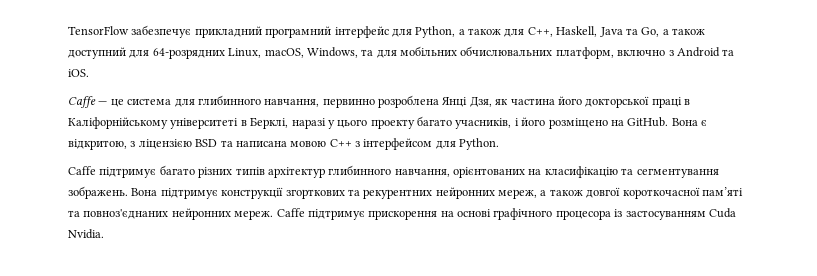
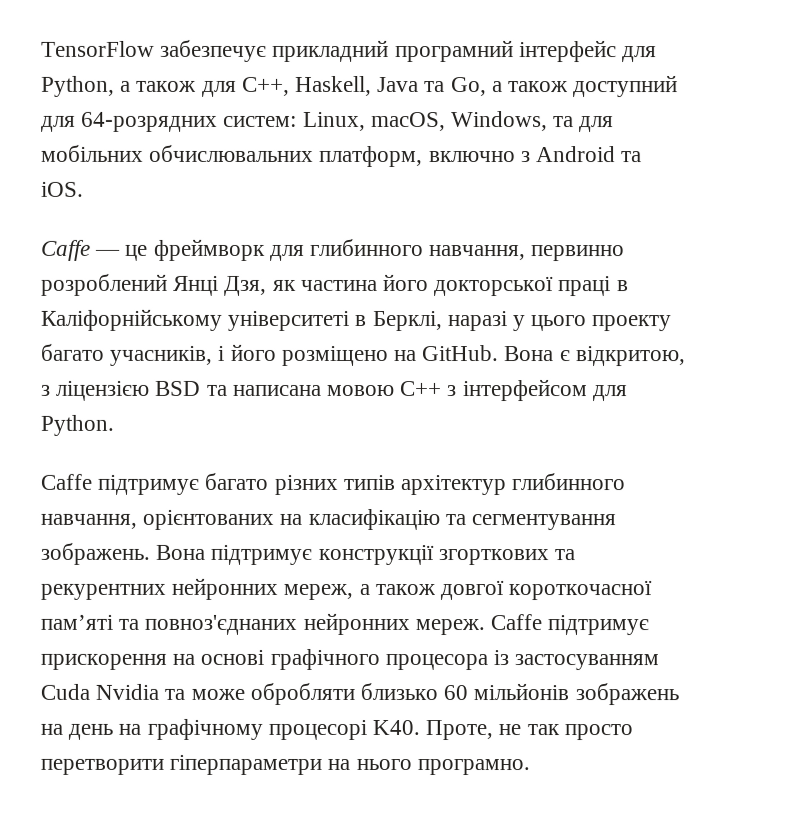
- TensorFlow забезпечує прикладний програмний інтерфейс для Python, а також для C++, Haskell, Java та Go, а також доступний для 64-розрядних Linux, macOS, Windows, та для мобільних обчислювальних платформ, включно з Android та iOS.
+ TensorFlow забезпечує прикладний програмний інтерфейс для Python, а також для C++, Haskell, Java та Go, а також доступний для 64-розрядних систем: Linux, macOS, Windows, та для мобільних обчислювальних платформ, включно з Android та iOS.
- Caffe — це система для глибинного навчання, первинно розроблена Янці Дзя, як частина його докторської праці в Каліфорнійському університеті в Берклі, наразі у цього проекту багато учасників, і його розміщено на GitHub.
+ Caffe — це фреймворк для глибинного навчання, первинно розроблений Янці Дзя, як частина його докторської праці в Каліфорнійському університеті в Берклі, наразі у цього проекту багато учасників, і його розміщено на GitHub.
- Caffe підтримує прискорення на основі графічного процесора із застосуванням Cudа Nvidia.
+ Caffe підтримує прискорення на основі графічного процесора із застосуванням Cudа Nvidia та може обробляти близько 60 мільйонів зображень на день на графічному процесорі K40. Проте, не так просто перетворити гіперпараметри на нього програмно.

